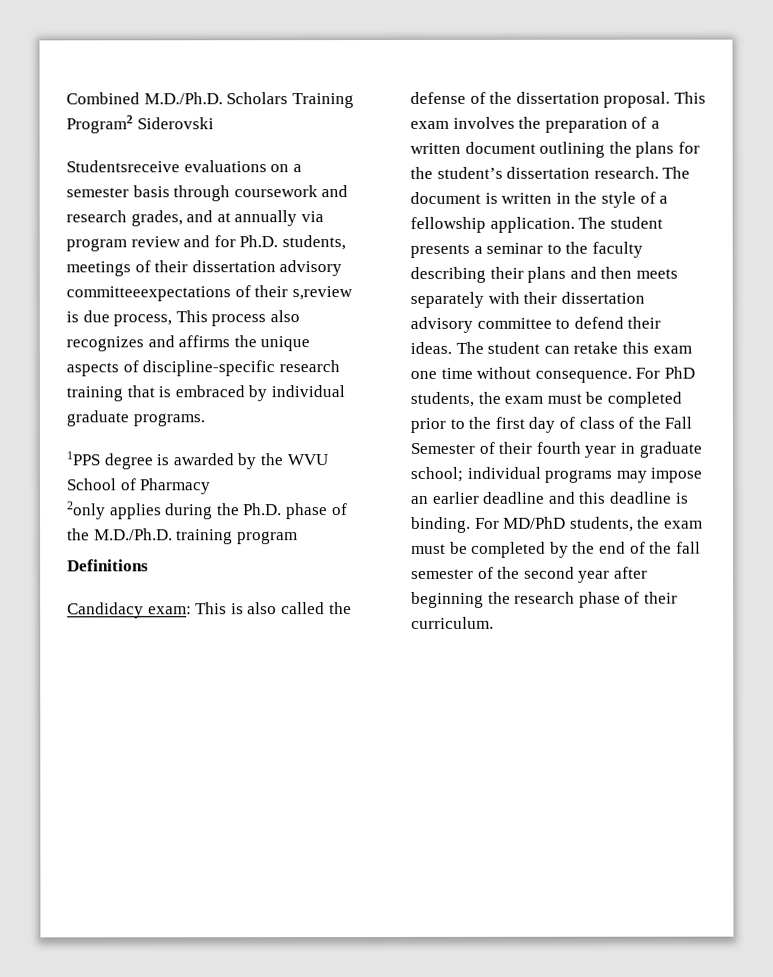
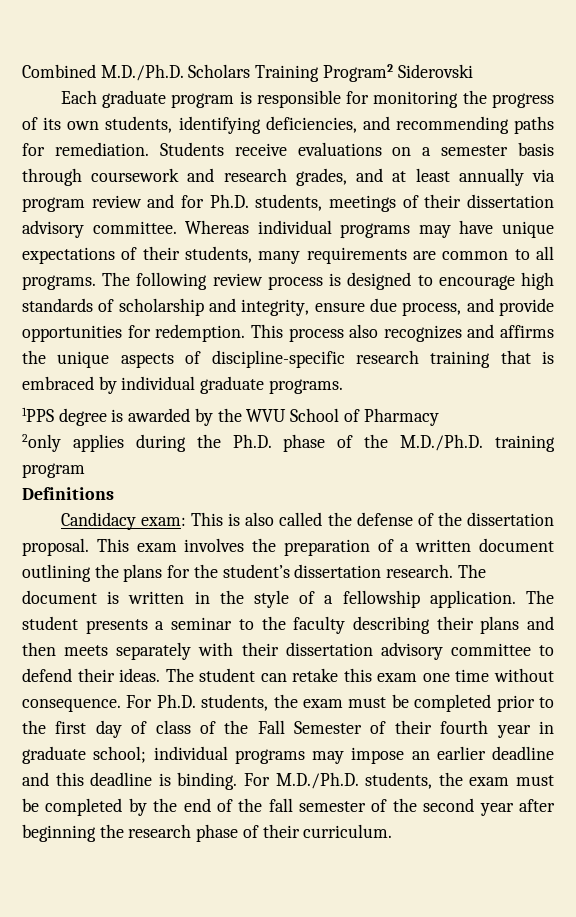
- Studentsreceive evaluations on a semester basis through coursework and research grades, and at annually via program review and for Ph.D. students, meetings of their dissertation advisory committeeexpectations of their s,review is due process, This process also recognizes and affirms the unique aspects of discipline-specific research training that is embraced by individual graduate programs.
+ Each graduate program is responsible for monitoring the progress of its own students, identifying deficiencies, and recommending paths for remediation. Students receive evaluations on a semester basis through coursework and research grades, and at least annually via program review and for Ph.D. students, meetings of their dissertation advisory committee. Whereas individual programs may have unique expectations of their students, many requirements are common to all programs. The following review process is designed to encourage high standards of scholarship and integrity, ensure due process, and provide opportunities for redemption. This process also recognizes and affirms the unique aspects of discipline-specific research training that is embraced by individual graduate programs.
- For PhD students, the exam must be completed prior to the first day of class of the Fall Semester of their fourth year in graduate school; individual programs may impose an earlier deadline and this deadline is binding.
+ For Ph.D. students, the exam must be completed prior to the first day of class of the Fall Semester of their fourth year in graduate school; individual programs may impose an earlier deadline and this deadline is binding.
- For MD/PhD students, the exam must be completed by the end of the fall semester of the second year after beginning the research phase of their curriculum.
+ For M.D./Ph.D. students, the exam must be completed by the end of the fall semester of the second year after beginning the research phase of their curriculum.

